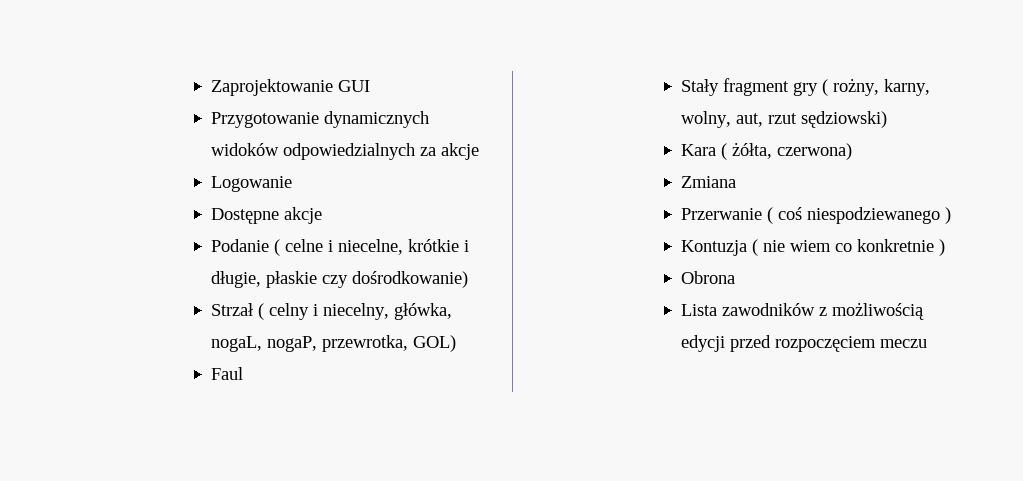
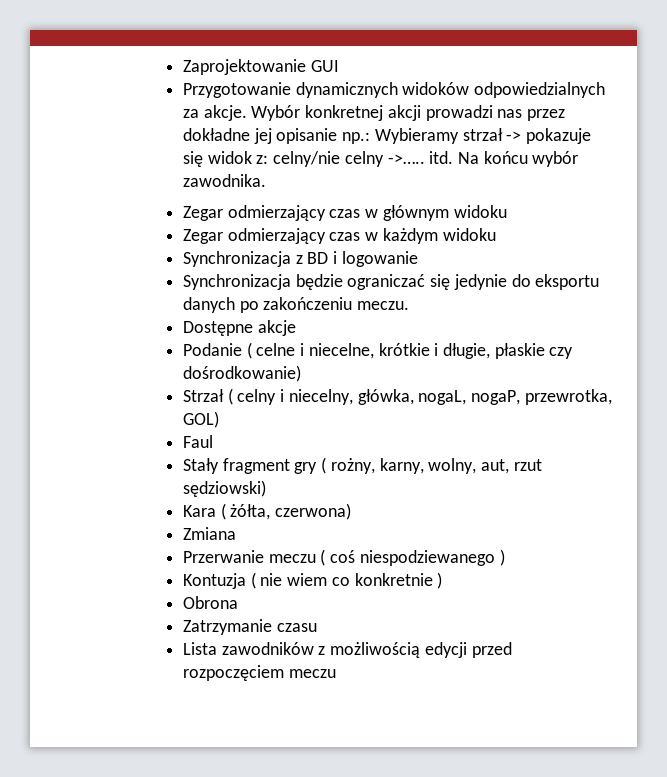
- Przygotowanie dynamicznych widoków odpowiedzialnych za akcje
- Logowanie
+ Przygotowanie dynamicznych widoków odpowiedzialnych za akcje. Wybór konkretnej akcji prowadzi nas przez dokładne jej opisanie np.: Wybieramy strzał -> pokazuje się widok z: celny/nie celny ->….. itd. Na końcu wybór zawodnika.
+ Zegar odmierzający czas w głównym widoku
+ Zegar odmierzający czas w każdym widoku
+ Synchronizacja z BD i logowanie
+ Synchronizacja będzie ograniczać się jedynie do eksportu danych po zakończeniu meczu.
- Przerwanie ( coś niespodziewanego )
+ Przerwanie meczu ( coś niespodziewanego )
+ Zatrzymanie czasu

